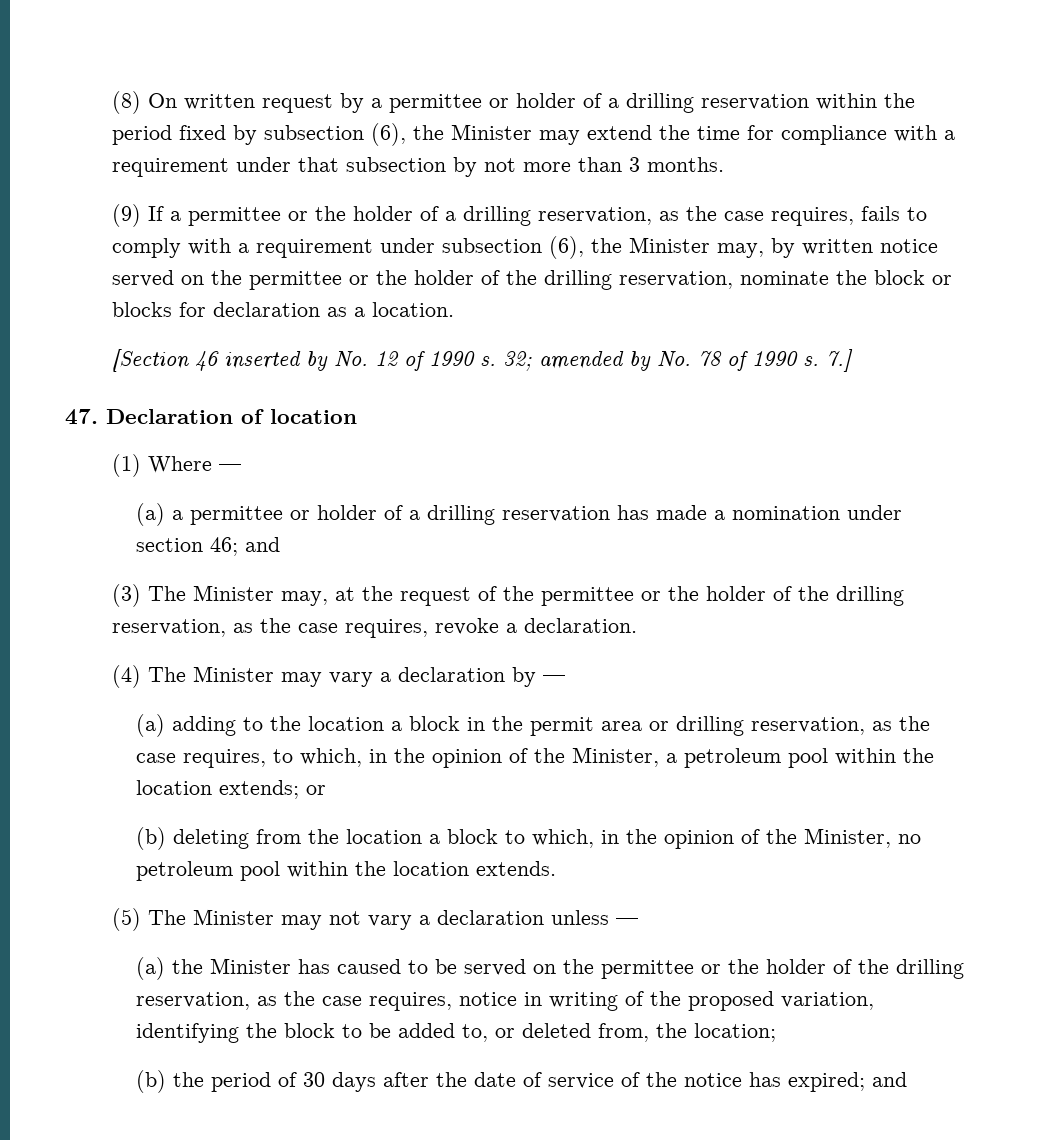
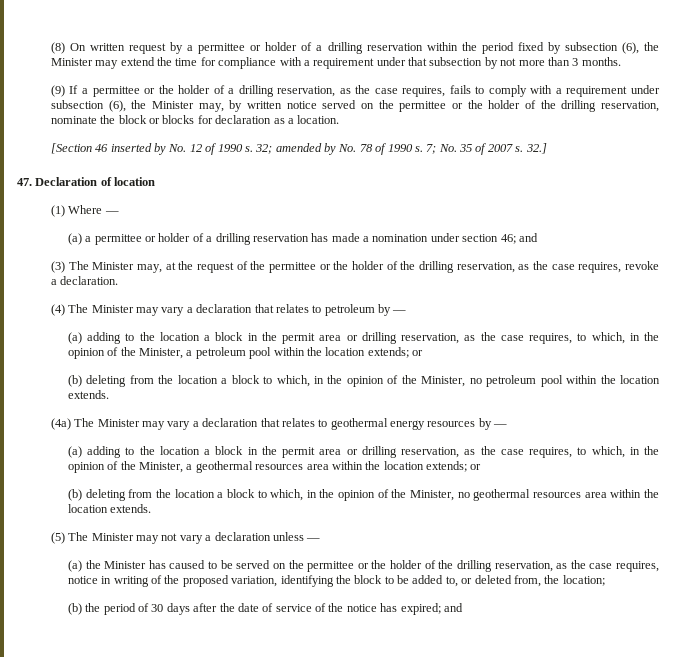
- 7.]
+ 7; No. 35 of 2007 s. 32.]
- (4) The Minister may vary a declaration by —
+ (4) The Minister may vary a declaration that relates to petroleum by —
+ (4a) The Minister may vary a declaration that relates to geothermal energy resources by —
+ (a) adding to the location a block in the permit area or drilling reservation, as the case requires, to which, in the opinion of the Minister, a geothermal resources area within the location extends; or
+ (b) deleting from the location a block to which, in the opinion of the Minister, no geothermal resources area within the location extends.

